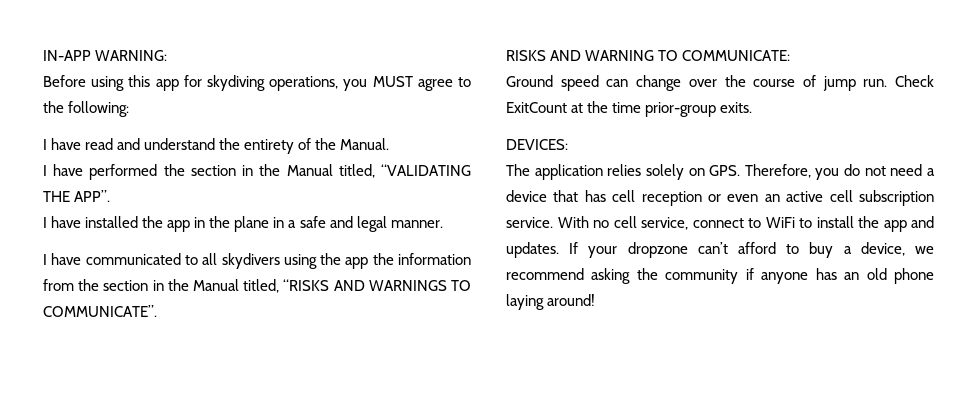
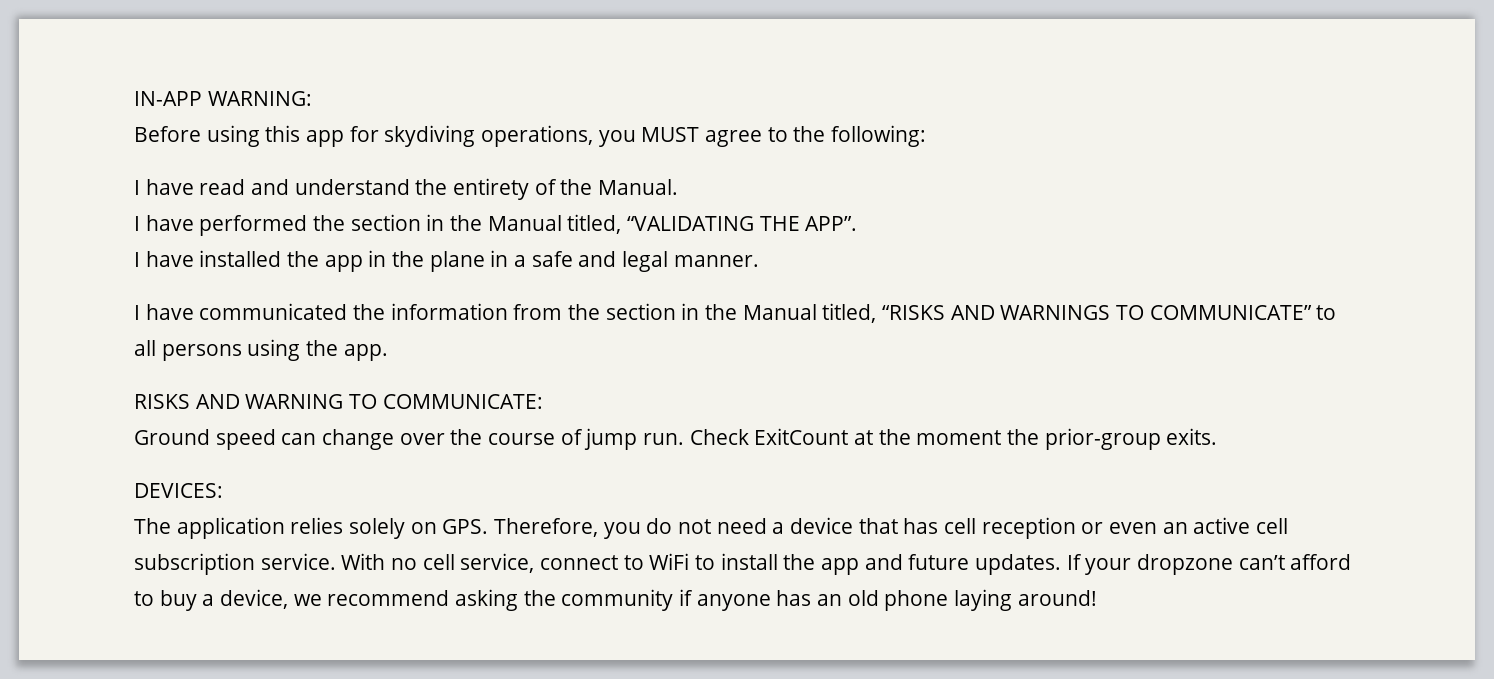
- I have communicated to all skydivers using the app the information from the section in the Manual titled, “RISKS AND WARNINGS TO COMMUNICATE”.
+ I have communicated the information from the section in the Manual titled, “RISKS AND WARNINGS TO COMMUNICATE” to all persons using the app.
- Check ExitCount at the time prior-group exits.
+ Check ExitCount at the moment the prior-group exits.
- With no cell service, connect to WiFi to install the app and updates.
+ With no cell service, connect to WiFi to install the app and future updates.

